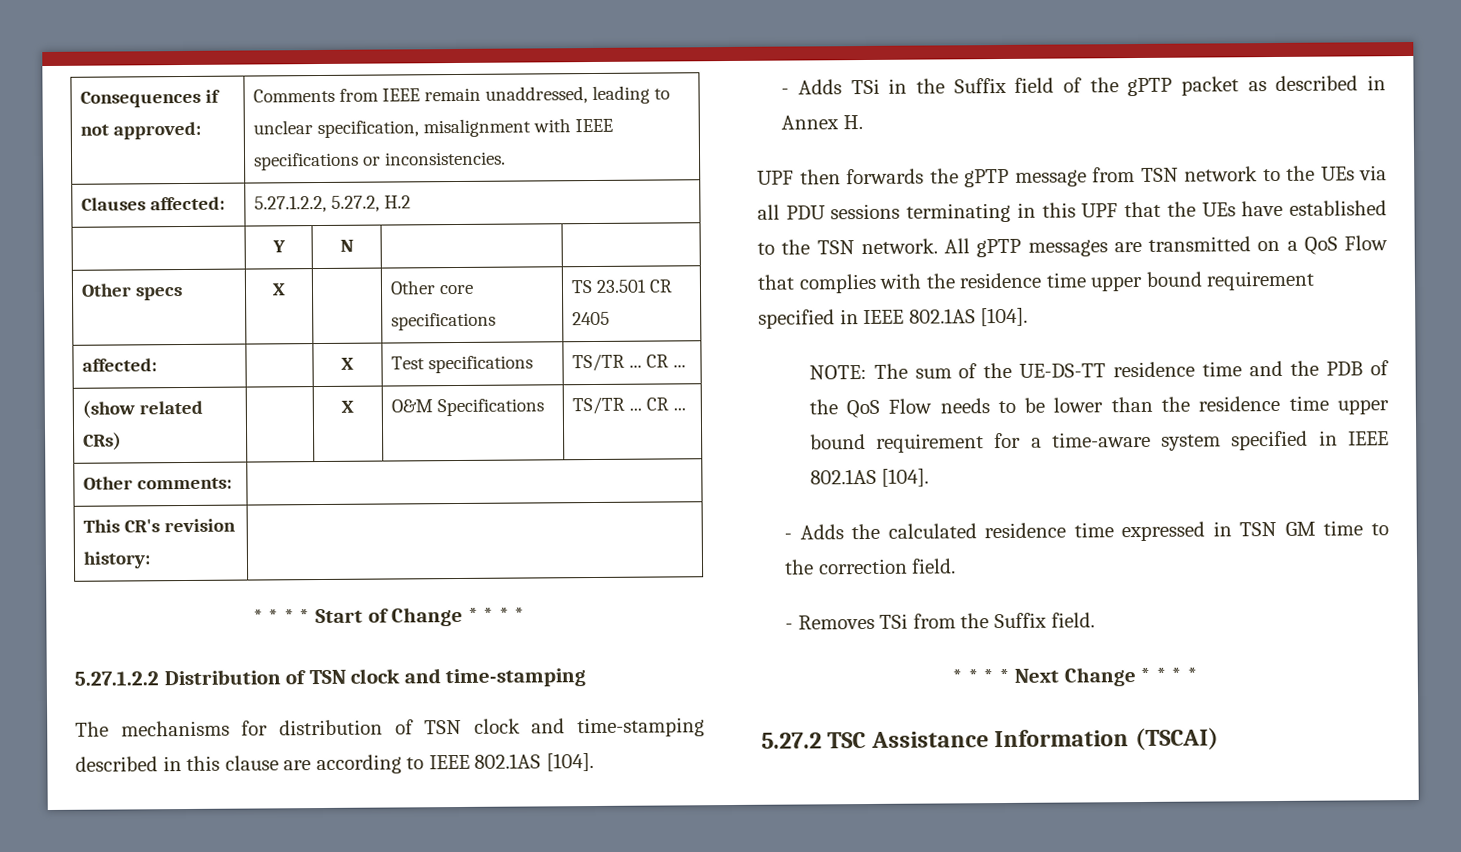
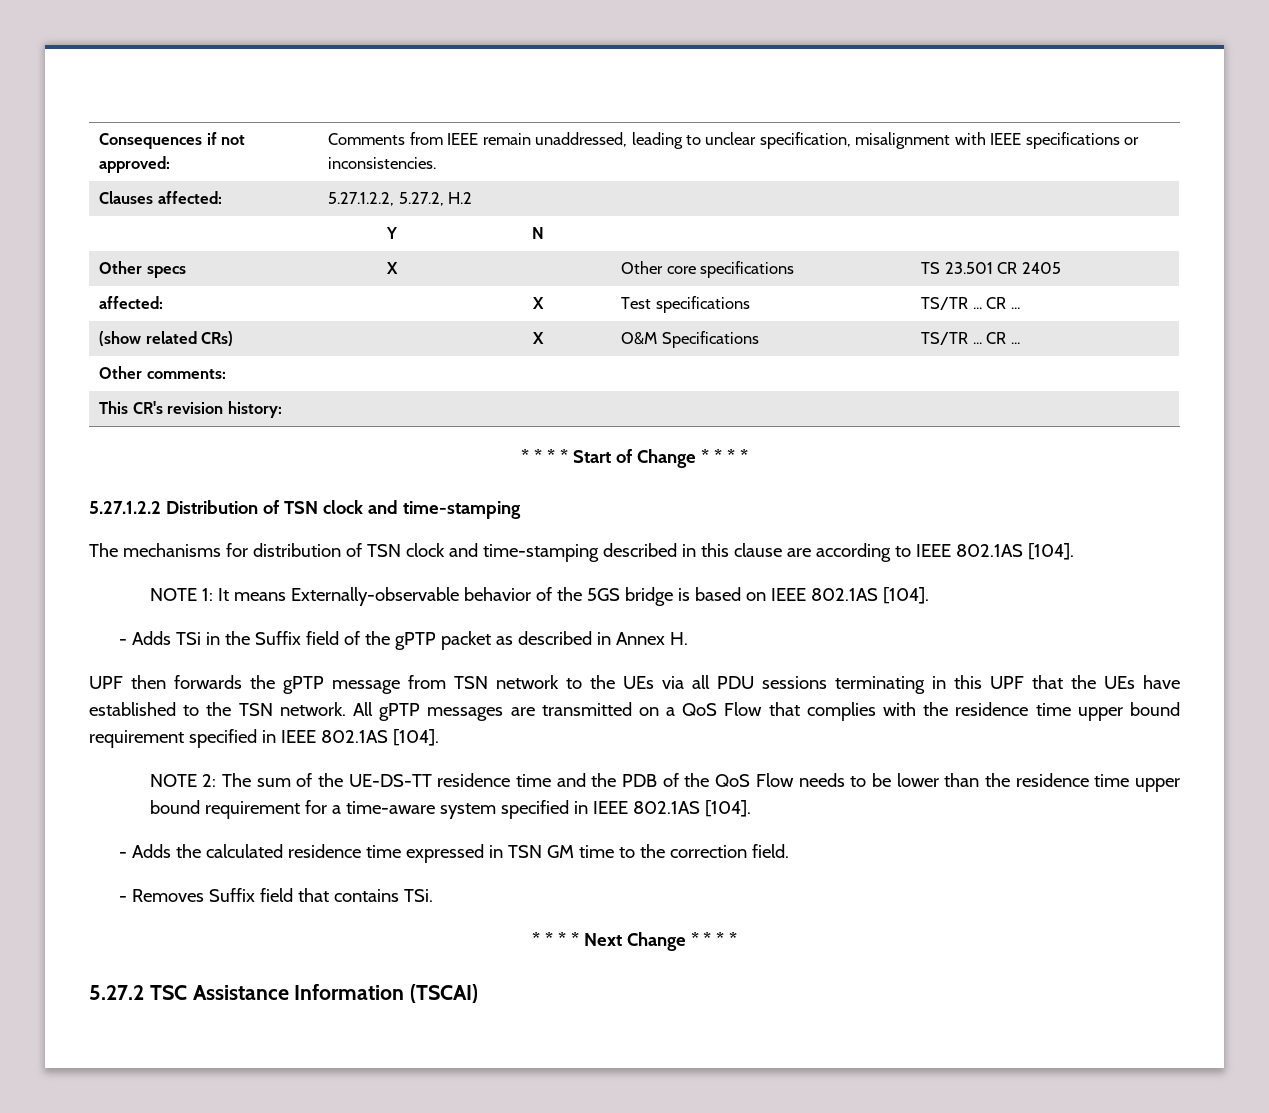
+ NOTE 1: It means Externally-observable behavior of the 5GS bridge is based on IEEE 802.1AS [104].
- NOTE: The sum of the UE-DS-TT residence time and the PDB of the QoS Flow needs to be lower than the residence time upper bound requirement for a time-aware system specified in IEEE 802.1AS [104].
+ NOTE 2: The sum of the UE-DS-TT residence time and the PDB of the QoS Flow needs to be lower than the residence time upper bound requirement for a time-aware system specified in IEEE 802.1AS [104].
- - Removes TSi from the Suffix field.
+ - Removes Suffix field that contains TSi.

